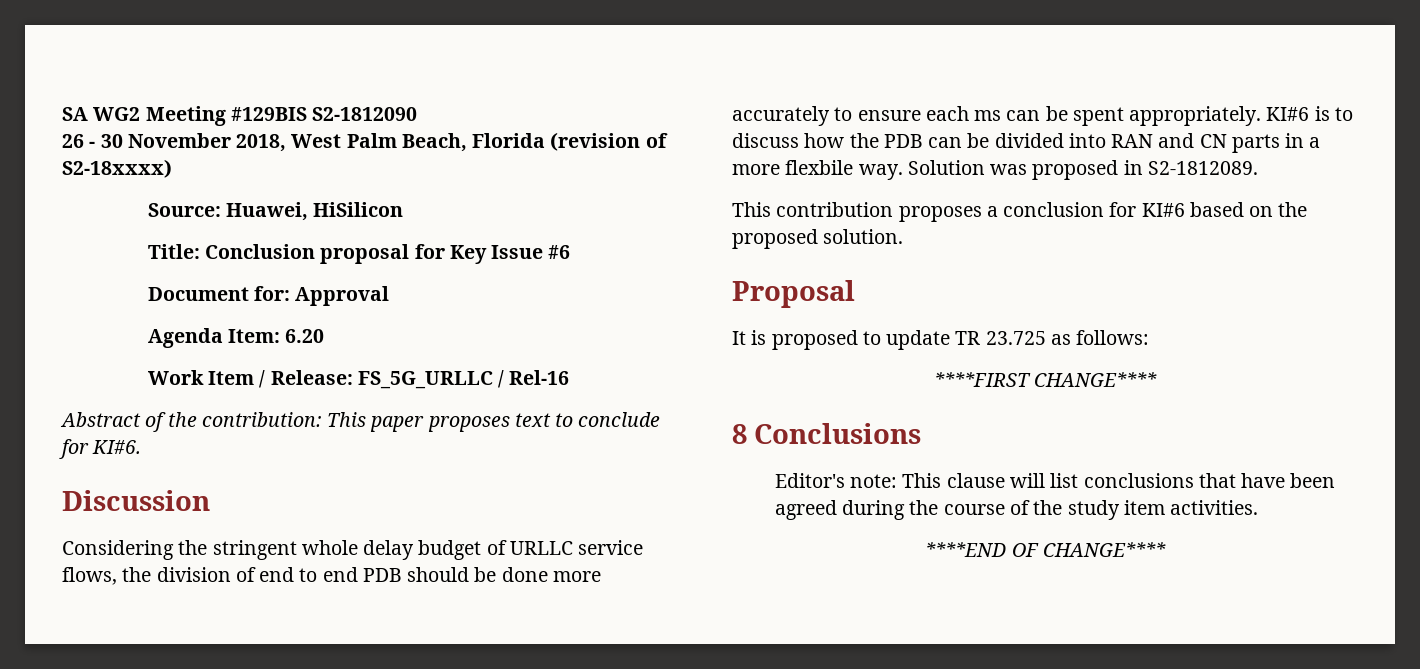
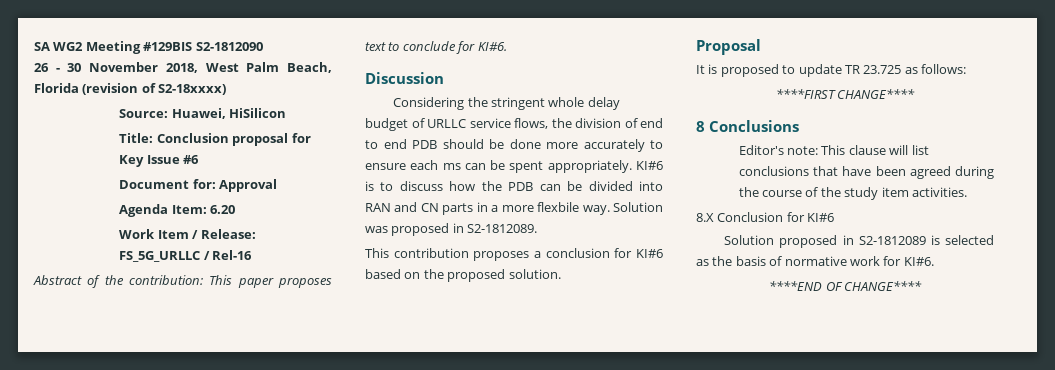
+ 8.X Conclusion for KI#6
+ Solution proposed in S2-1812089 is selected as the basis of normative work for KI#6.

